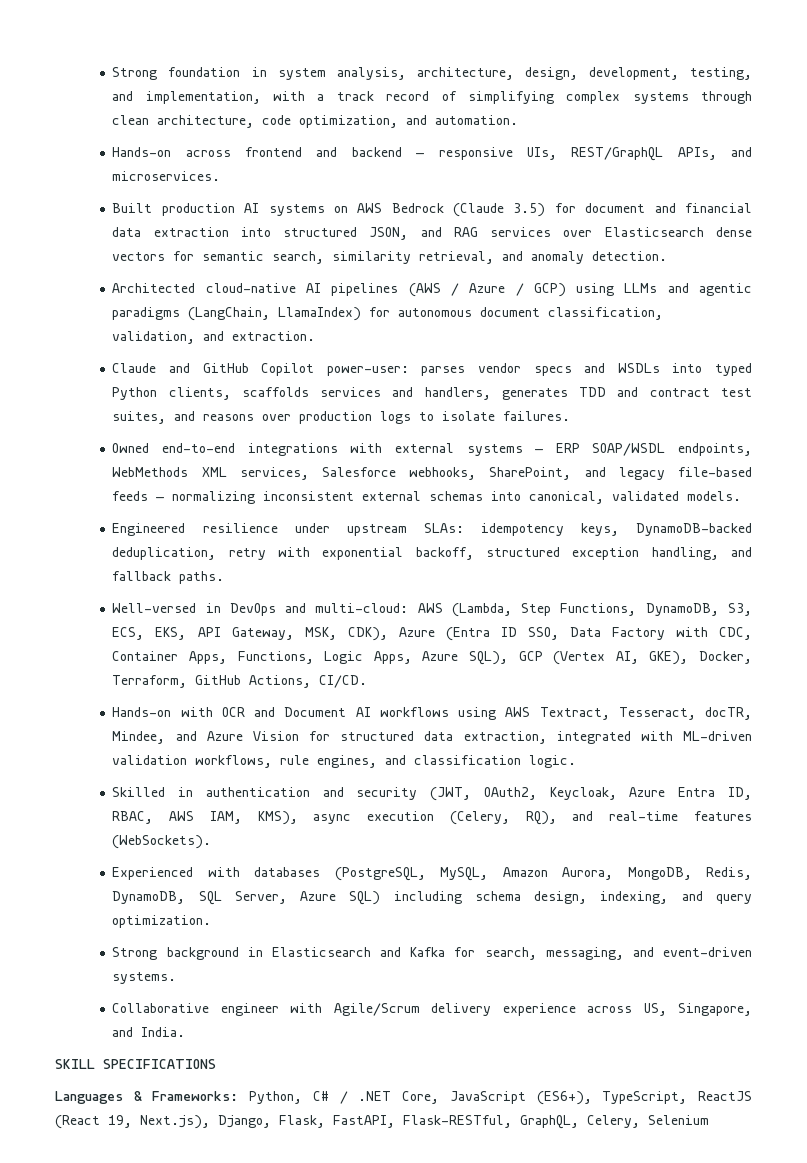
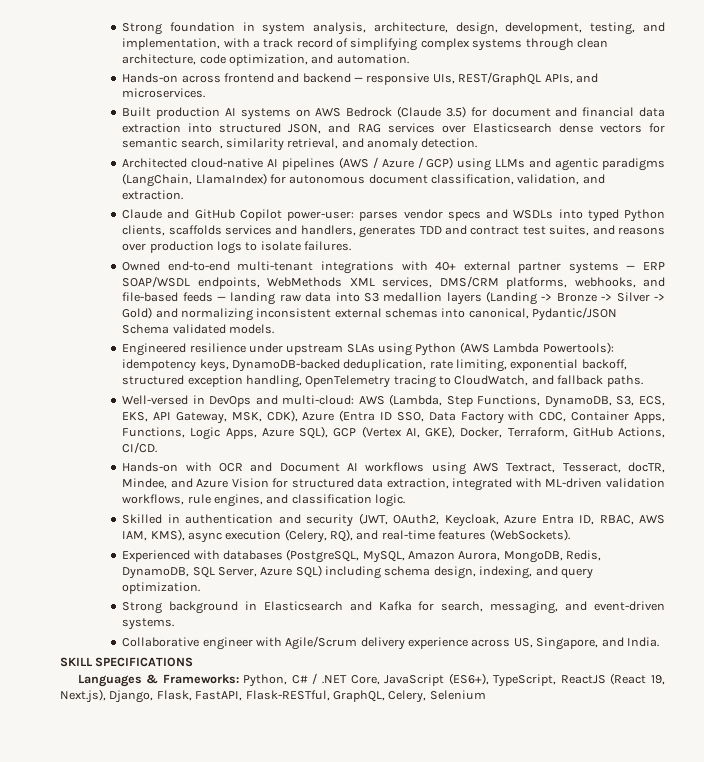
- Owned end-to-end integrations with external systems — ERP SOAP/WSDL endpoints, WebMethods XML services, Salesforce webhooks, SharePoint, and legacy file-based feeds — normalizing inconsistent external schemas into canonical, validated models.
+ Owned end-to-end multi-tenant integrations with 40+ external partner systems — ERP SOAP/WSDL endpoints, WebMethods XML services, DMS/CRM platforms, webhooks, and file-based feeds — landing raw data into S3 medallion layers (Landing -> Bronze -> Silver -> Gold) and normalizing inconsistent external schemas into canonical, Pydantic/JSON Schema validated models.
- Engineered resilience under upstream SLAs: idempotency keys, DynamoDB-backed deduplication, retry with exponential backoff, structured exception handling, and fallback paths.
+ Engineered resilience under upstream SLAs using Python (AWS Lambda Powertools): idempotency keys, DynamoDB-backed deduplication, rate limiting, exponential backoff, structured exception handling, OpenTelemetry tracing to CloudWatch, and fallback paths.

